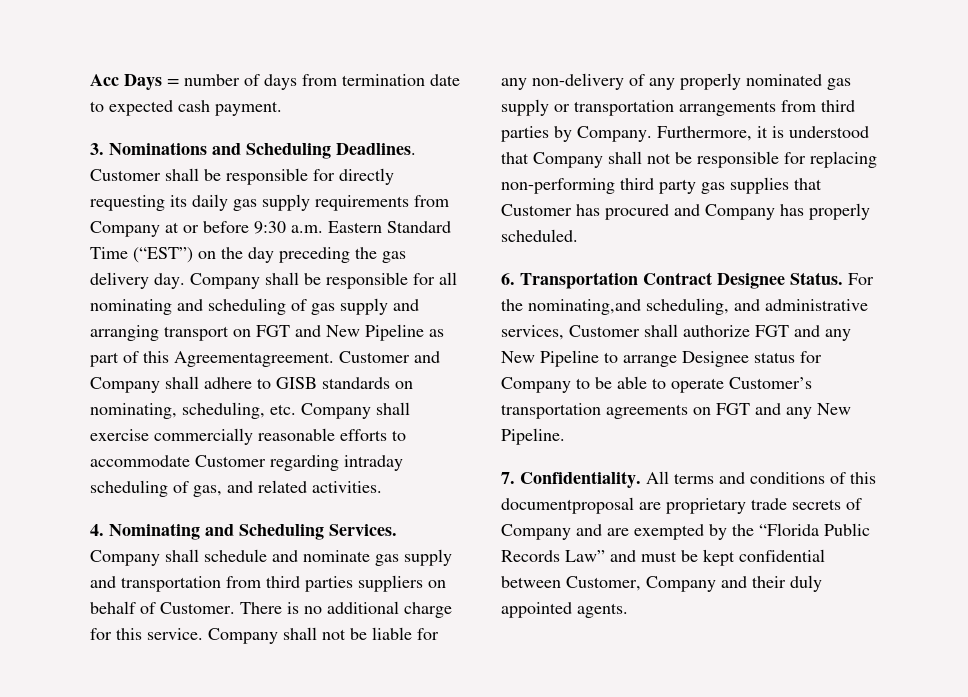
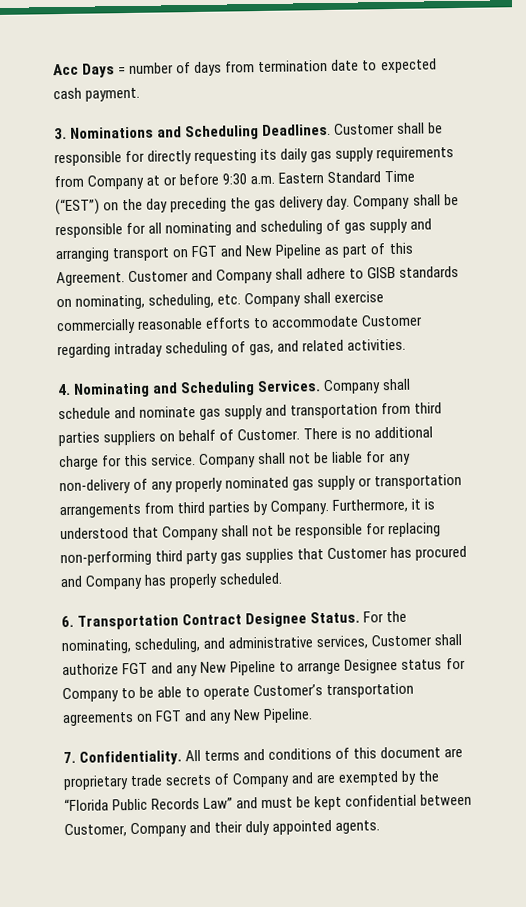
- Company shall be responsible for all nominating and scheduling of gas supply and arranging transport on FGT and New Pipeline as part of this Agreementagreement.
+ Company shall be responsible for all nominating and scheduling of gas supply and arranging transport on FGT and New Pipeline as part of this Agreement.
- For the nominating,and scheduling, and administrative services, Customer shall authorize FGT and any New Pipeline to arrange Designee status for Company to be able to operate Customer’s transportation agreements on FGT and any New Pipeline.
+ For the nominating, scheduling, and administrative services, Customer shall authorize FGT and any New Pipeline to arrange Designee status for Company to be able to operate Customer’s transportation agreements on FGT and any New Pipeline.
- All terms and conditions of this documentproposal are proprietary trade secrets of Company and are exempted by the “Florida Public Records Law” and must be kept confidential between Customer, Company and their duly appointed agents.
+ All terms and conditions of this document are proprietary trade secrets of Company and are exempted by the “Florida Public Records Law” and must be kept confidential between Customer, Company and their duly appointed agents.

